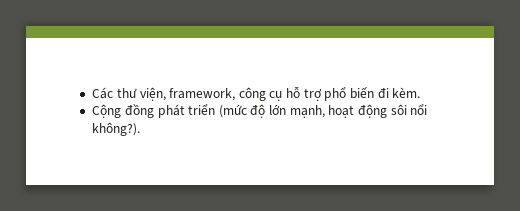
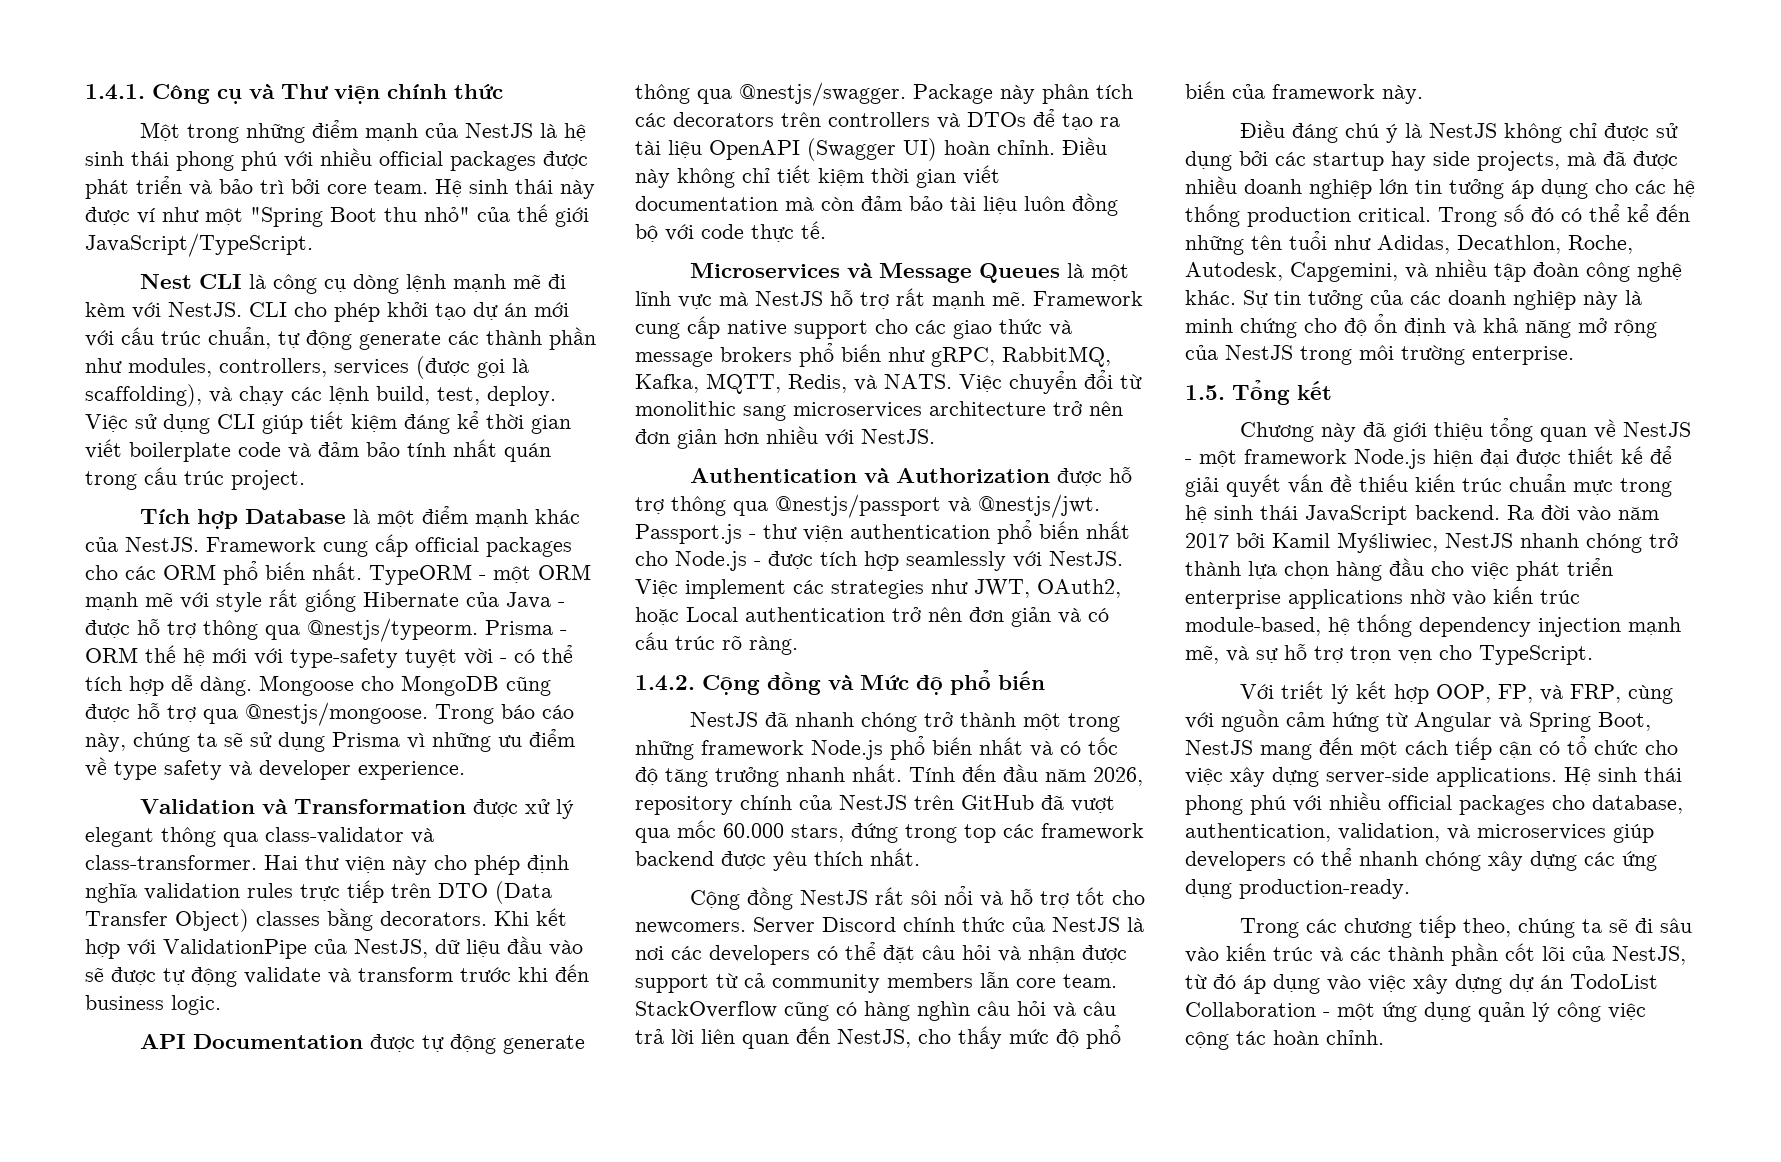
- Các thư viện, framework, công cụ hỗ trợ phổ biến đi kèm.
- Cộng đồng phát triển (mức độ lớn mạnh, hoạt động sôi nổi không?).
+ 1.4.1. Công cụ và Thư viện chính thức
+ Một trong những điểm mạnh của NestJS là hệ sinh thái phong phú với nhiều official packages được phát triển và bảo trì bởi core team. Hệ sinh thái này được ví như một "Spring Boot thu nhỏ" của thế giới JavaScript/TypeScript.
+ Nest CLI là công cụ dòng lệnh mạnh mẽ đi kèm với NestJS. CLI cho phép khởi tạo dự án mới với cấu trúc chuẩn, tự động generate các thành phần như modules, controllers, services (được gọi là scaffolding), và chạy các lệnh build, test, deploy. Việc sử dụng CLI giúp tiết kiệm đáng kể thời gian viết boilerplate code và đảm bảo tính nhất quán trong cấu trúc project.
+ Tích hợp Database là một điểm mạnh khác của NestJS. Framework cung cấp official packages cho các ORM phổ biến nhất. TypeORM - một ORM mạnh mẽ với style rất giống Hibernate của Java - được hỗ trợ thông qua @nestjs/typeorm. Prisma - ORM thế hệ mới với type-safety tuyệt vời - có thể tích hợp dễ dàng. Mongoose cho MongoDB cũng được hỗ trợ qua @nestjs/mongoose. Trong báo cáo này, chúng ta sẽ sử dụng Prisma vì những ưu điểm về type safety và developer experience.
+ Validation và Transformation được xử lý elegant thông qua class-validator và class-transformer. Hai thư viện này cho phép định nghĩa validation rules trực tiếp trên DTO (Data Transfer Object) classes bằng decorators. Khi kết hợp với ValidationPipe của NestJS, dữ liệu đầu vào sẽ được tự động validate và transform trước khi đến business logic.
+ API Documentation được tự động generate thông qua @nestjs/swagger. Package này phân tích các decorators trên controllers và DTOs để tạo ra tài liệu OpenAPI (Swagger UI) hoàn chỉnh. Điều này không chỉ tiết kiệm thời gian viết documentation mà còn đảm bảo tài liệu luôn đồng bộ với code thực tế.
+ Microservices và Message Queues là một lĩnh vực mà NestJS hỗ trợ rất mạnh mẽ. Framework cung cấp native support cho các giao thức và message brokers phổ biến như gRPC, RabbitMQ, Kafka, MQTT, Redis, và NATS. Việc chuyển đổi từ monolithic sang microservices architecture trở nên đơn giản hơn nhiều với NestJS.
+ Authentication và Authorization được hỗ trợ thông qua @nestjs/passport và @nestjs/jwt. Passport.js - thư viện authentication phổ biến nhất cho Node.js - được tích hợp seamlessly với NestJS. Việc implement các strategies như JWT, OAuth2, hoặc Local authentication trở nên đơn giản và có cấu trúc rõ ràng.
+ 1.4.2. Cộng đồng và Mức độ phổ biến
+ NestJS đã nhanh chóng trở thành một trong những framework Node.js phổ biến nhất và có tốc độ tăng trưởng nhanh nhất. Tính đến đầu năm 2026, repository chính của NestJS trên GitHub đã vượt qua mốc 60.000 stars, đứng trong top các framework backend được yêu thích nhất.
+ Cộng đồng NestJS rất sôi nổi và hỗ trợ tốt cho newcomers. Server Discord chính thức của NestJS là nơi các developers có thể đặt câu hỏi và nhận được support từ cả community members lẫn core team. StackOverflow cũng có hàng nghìn câu hỏi và câu trả lời liên quan đến NestJS, cho thấy mức độ phổ biến của framework này.
+ Điều đáng chú ý là NestJS không chỉ được sử dụng bởi các startup hay side projects, mà đã được nhiều doanh nghiệp lớn tin tưởng áp dụng cho các hệ thống production critical. Trong số đó có thể kể đến những tên tuổi như Adidas, Decathlon, Roche, Autodesk, Capgemini, và nhiều tập đoàn công nghệ khác. Sự tin tưởng của các doanh nghiệp này là minh chứng cho độ ổn định và khả năng mở rộng của NestJS trong môi trường enterprise.
+ 1.5. Tổng kết
+ Chương này đã giới thiệu tổng quan về NestJS - một framework Node.js hiện đại được thiết kế để giải quyết vấn đề thiếu kiến trúc chuẩn mực trong hệ sinh thái JavaScript backend. Ra đời vào năm 2017 bởi Kamil Myśliwiec, NestJS nhanh chóng trở thành lựa chọn hàng đầu cho việc phát triển enterprise applications nhờ vào kiến trúc module-based, hệ thống dependency injection mạnh mẽ, và sự hỗ trợ trọn vẹn cho TypeScript.
+ Với triết lý kết hợp OOP, FP, và FRP, cùng với nguồn cảm hứng từ Angular và Spring Boot, NestJS mang đến một cách tiếp cận có tổ chức cho việc xây dựng server-side applications. Hệ sinh thái phong phú với nhiều official packages cho database, authentication, validation, và microservices giúp developers có thể nhanh chóng xây dựng các ứng dụng production-ready.
+ Trong các chương tiếp theo, chúng ta sẽ đi sâu vào kiến trúc và các thành phần cốt lõi của NestJS, từ đó áp dụng vào việc xây dựng dự án TodoList Collaboration - một ứng dụng quản lý công việc cộng tác hoàn chỉnh.

